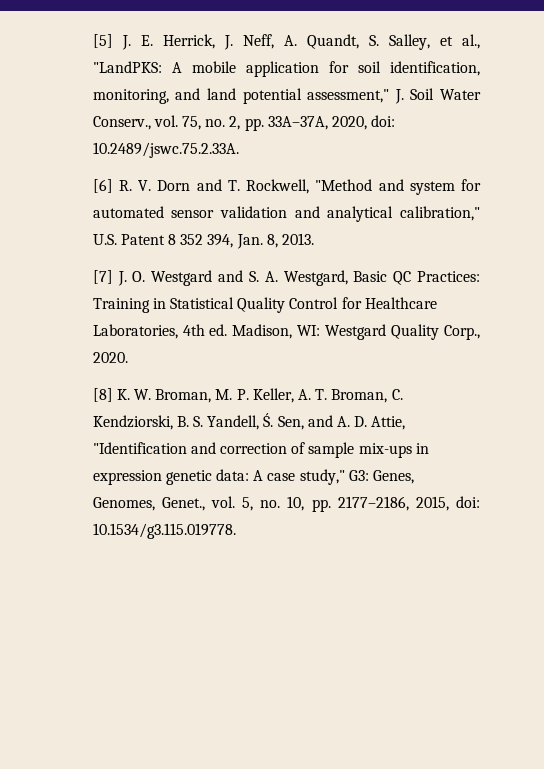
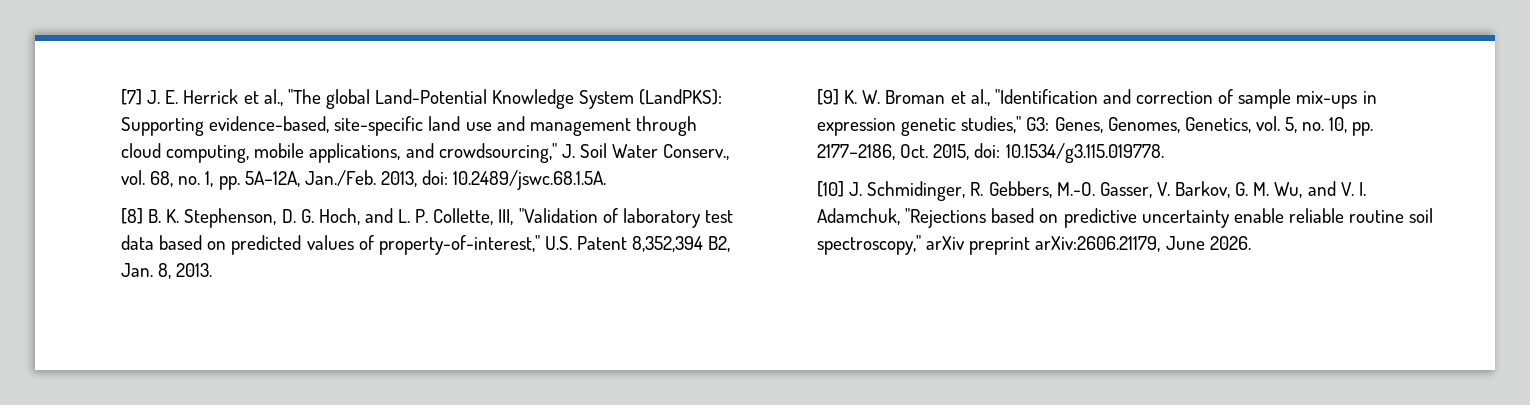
- [5] J. E. Herrick, J. Neff, A. Quandt, S. Salley, et al., "LandPKS: A mobile application for soil identification, monitoring, and land potential assessment," J. Soil Water Conserv., vol. 75, no. 2, pp. 33A–37A, 2020, doi: 10.2489/jswc.75.2.33A.
- [6] R. V. Dorn and T. Rockwell, "Method and system for automated sensor validation and analytical calibration," U.S. Patent 8 352 394, Jan. 8, 2013.
- [7] J. O. Westgard and S. A. Westgard, Basic QC Practices: Training in Statistical Quality Control for Healthcare Laboratories, 4th ed. Madison, WI: Westgard Quality Corp., 2020.
- [8] K. W. Broman, M. P. Keller, A. T. Broman, C. Kendziorski, B. S. Yandell, Ś. Sen, and A. D. Attie, "Identification and correction of sample mix-ups in expression genetic data: A case study," G3: Genes, Genomes, Genet., vol. 5, no. 10, pp. 2177–2186, 2015, doi: 10.1534/g3.115.019778.
+ [7] J. E. Herrick et al., "The global Land-Potential Knowledge System (LandPKS): Supporting evidence-based, site-specific land use and management through cloud computing, mobile applications, and crowdsourcing," J. Soil Water Conserv., vol. 68, no. 1, pp. 5A–12A, Jan./Feb. 2013, doi: 10.2489/jswc.68.1.5A.
+ [8] B. K. Stephenson, D. G. Hoch, and L. P. Collette, III, "Validation of laboratory test data based on predicted values of property-of-interest," U.S. Patent 8,352,394 B2, Jan. 8, 2013.
+ [9] K. W. Broman et al., "Identification and correction of sample mix-ups in expression genetic studies," G3: Genes, Genomes, Genetics, vol. 5, no. 10, pp. 2177–2186, Oct. 2015, doi: 10.1534/g3.115.019778.
+ [10] J. Schmidinger, R. Gebbers, M.-O. Gasser, V. Barkov, G. M. Wu, and V. I. Adamchuk, "Rejections based on predictive uncertainty enable reliable routine soil spectroscopy," arXiv preprint arXiv:2606.21179, June 2026.

